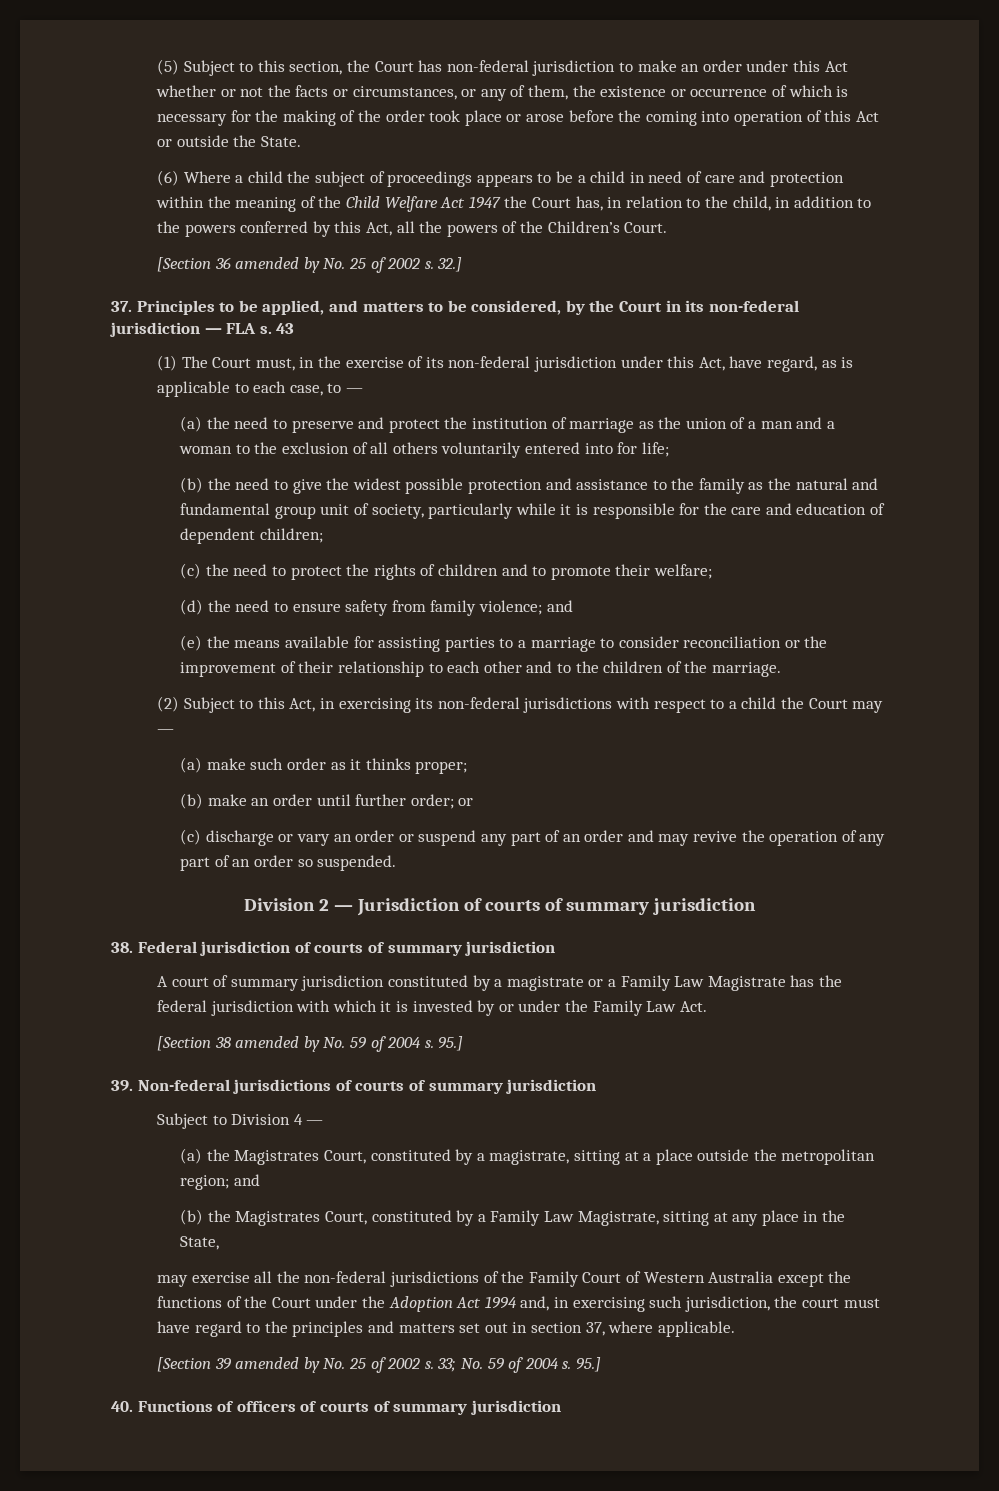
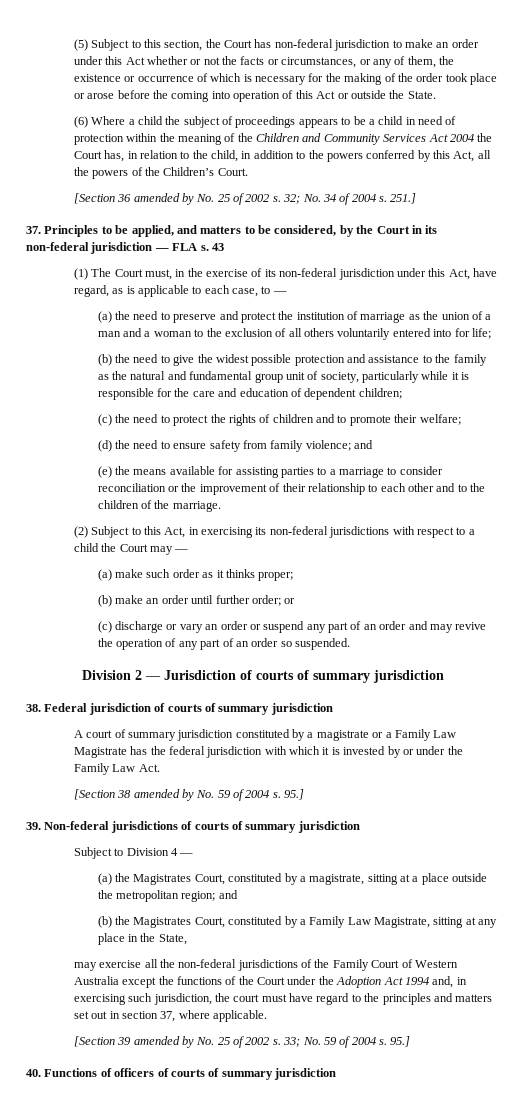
- (6) Where a child the subject of proceedings appears to be a child in need of care and protection within the meaning of the Child Welfare Act 1947 the Court has, in relation to the child, in addition to the powers conferred by this Act, all the powers of the Children’s Court.
+ (6) Where a child the subject of proceedings appears to be a child in need of protection within the meaning of the Children and Community Services Act 2004 the Court has, in relation to the child, in addition to the powers conferred by this Act, all the powers of the Children’s Court.
- 32.]
+ 32; No. 34 of 2004 s. 251.]

